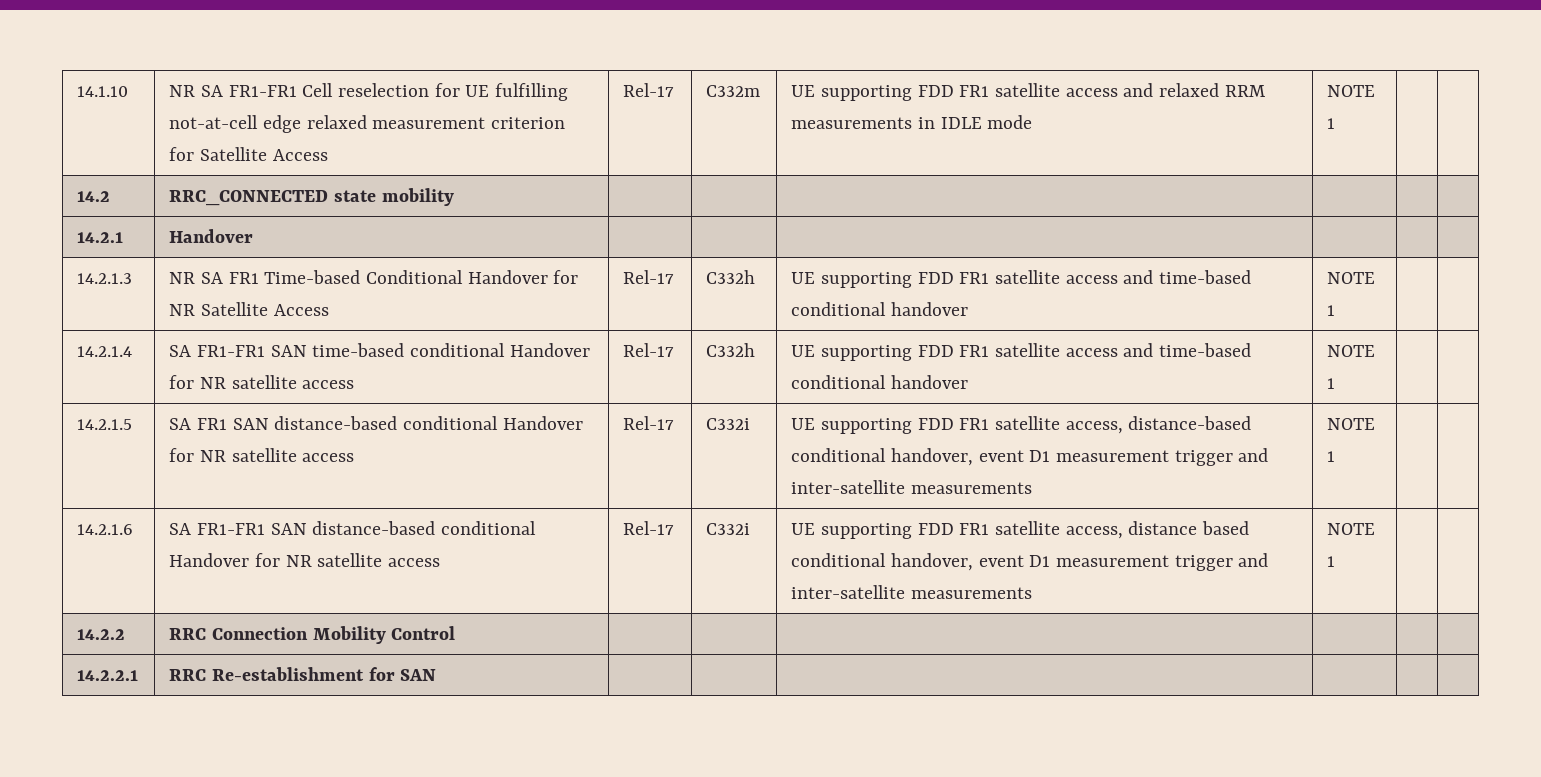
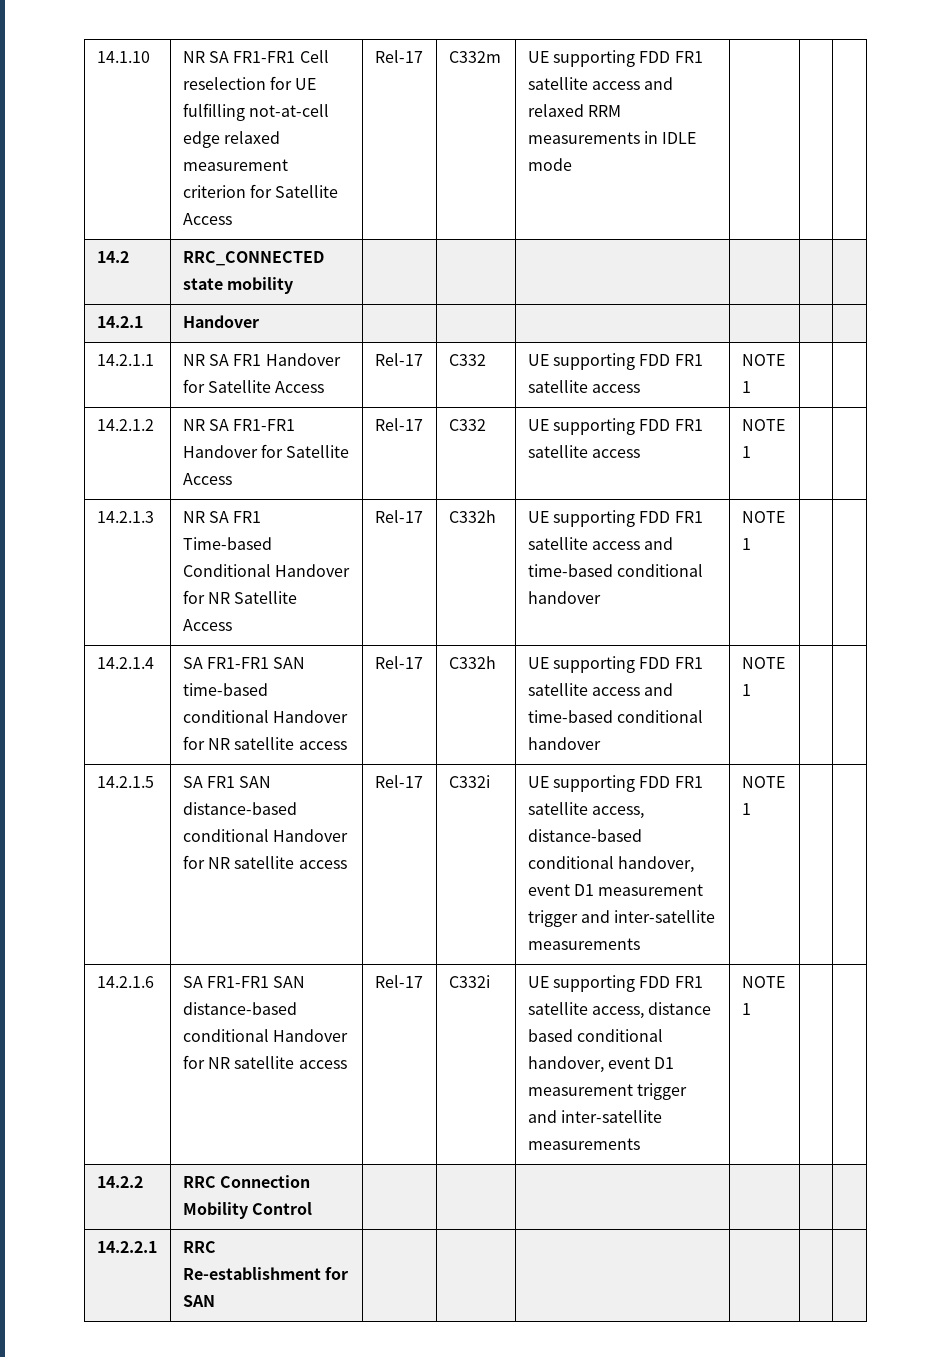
- 14.1.10 | NR SA FR1-FR1 Cell reselection for UE fulfilling not-at-cell edge relaxed measurement criterion for Satellite Access | Rel-17 | C332m | UE supporting FDD FR1 satellite access and relaxed RRM measurements in IDLE mode | NOTE 1 | |
+ 14.1.10 | NR SA FR1-FR1 Cell reselection for UE fulfilling not-at-cell edge relaxed measurement criterion for Satellite Access | Rel-17 | C332m | UE supporting FDD FR1 satellite access and relaxed RRM measurements in IDLE mode | | |
+ 14.2.1.1 | NR SA FR1 Handover for Satellite Access | Rel-17 | C332 | UE supporting FDD FR1 satellite access | NOTE 1 | |
+ 14.2.1.2 | NR SA FR1-FR1 Handover for Satellite Access | Rel-17 | C332 | UE supporting FDD FR1 satellite access | NOTE 1 | |

